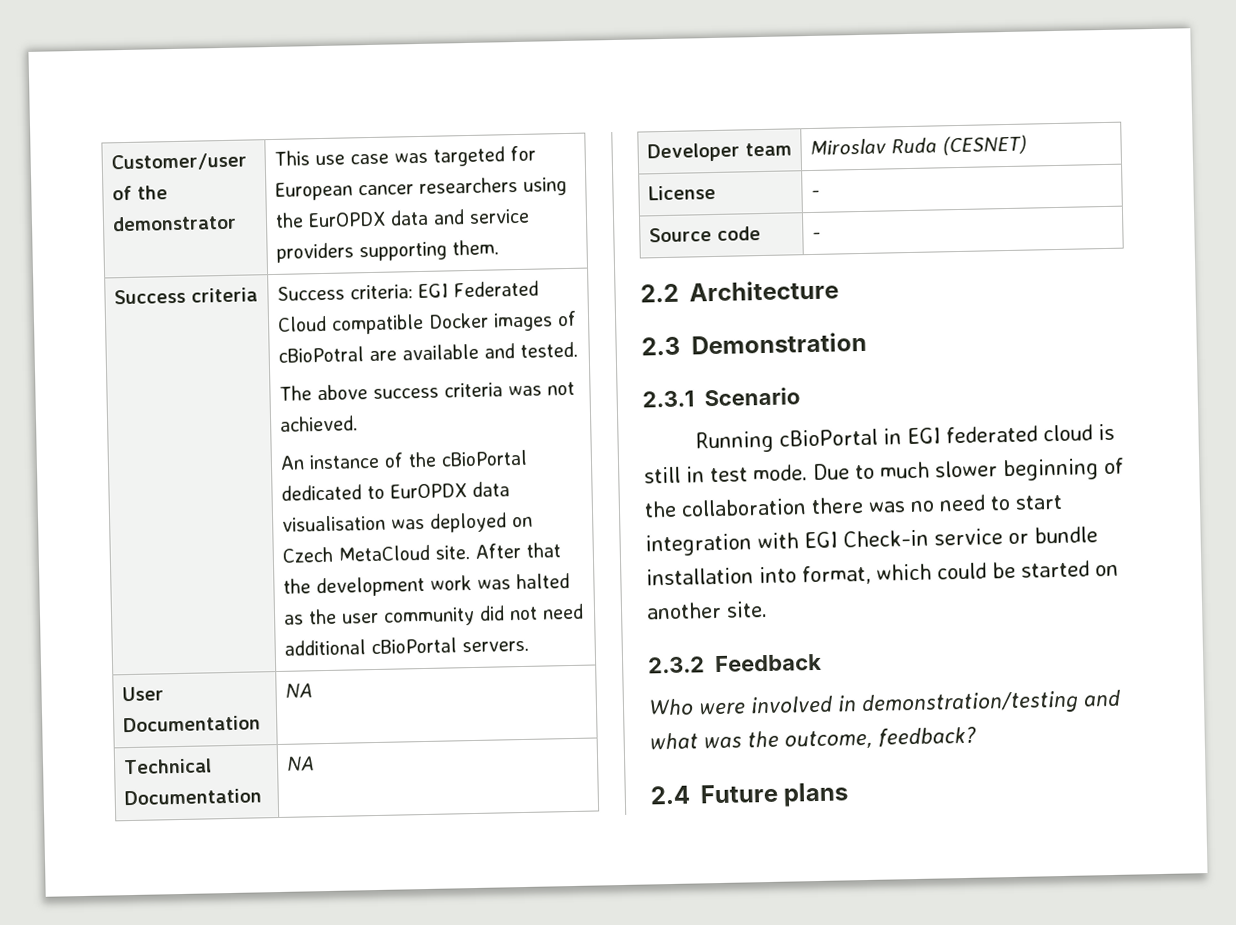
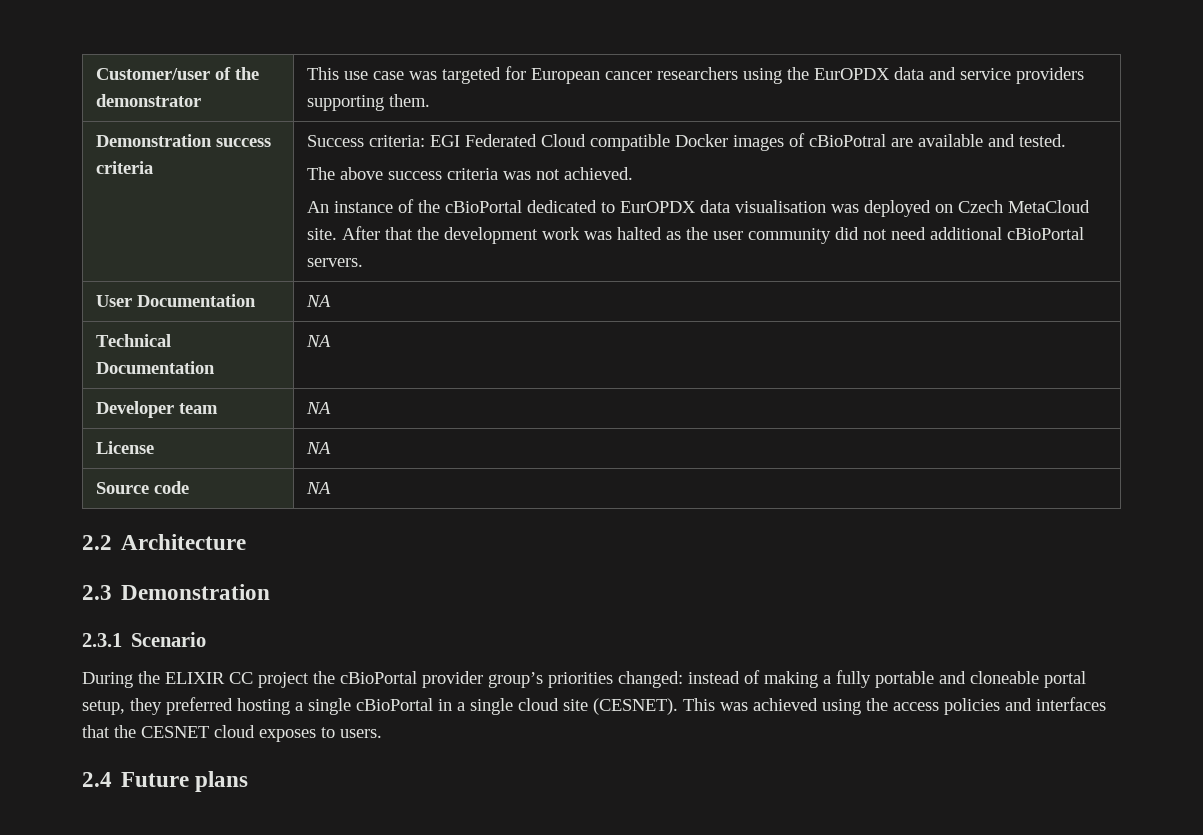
- Success criteria
+ Demonstration success criteria
- Developer team | Miroslav Ruda (CESNET)
+ Developer team | NA
- License | -
+ License | NA
- Source code | -
+ Source code | NA
- Running cBioPortal in EGI federated cloud is still in test mode. Due to much slower beginning of the collaboration there was no need to start integration with EGI Check-in service or bundle installation into format, which could be started on another site.
- 2.3.2 Feedback
- Who were involved in demonstration/testing and what was the outcome, feedback?
+ During the ELIXIR CC project the cBioPortal provider group’s priorities changed: instead of making a fully portable and cloneable portal setup, they preferred hosting a single cBioPortal in a single cloud site (CESNET). This was achieved using the access policies and interfaces that the CESNET cloud exposes to users.

